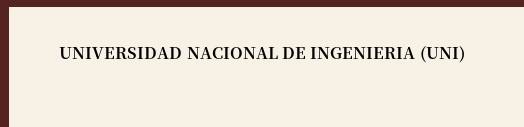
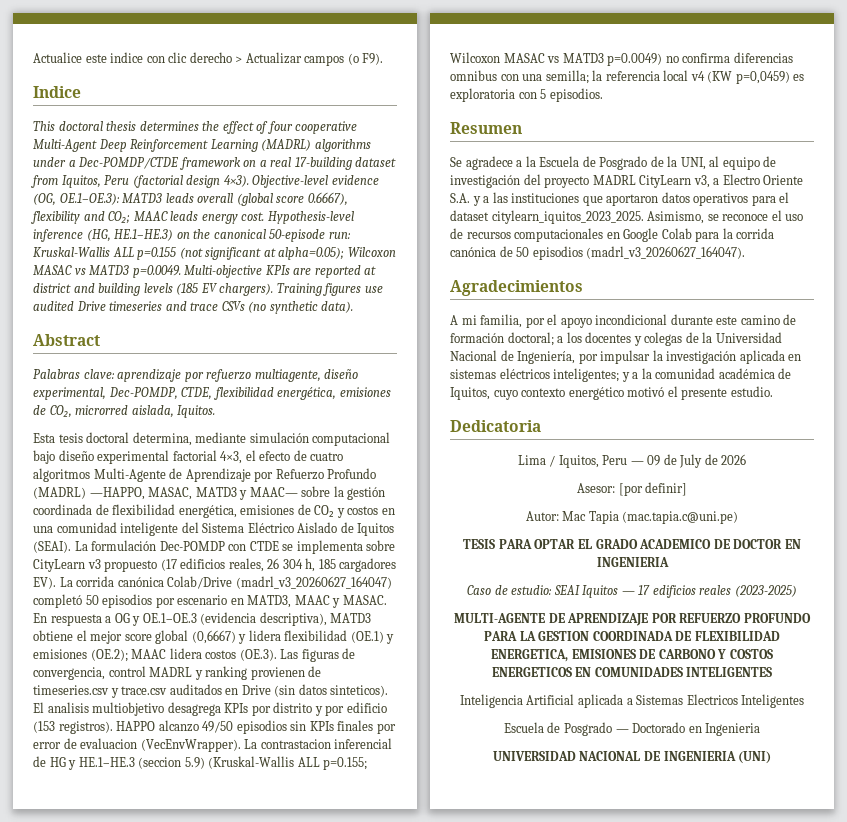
+ Actualice este indice con clic derecho > Actualizar campos (o F9).
+ Indice
+ This doctoral thesis determines the effect of four cooperative Multi-Agent Deep Reinforcement Learning (MADRL) algorithms under a Dec-POMDP/CTDE framework on a real 17-building dataset from Iquitos, Peru (factorial design 4×3). Objective-level evidence (OG, OE.1–OE.3): MATD3 leads overall (global score 0.6667), flexibility and CO₂; MAAC leads energy cost. Hypothesis-level inference (HG, HE.1–HE.3) on the canonical 50-episode run: Kruskal-Wallis ALL p=0.155 (not significant at alpha=0.05); Wilcoxon MASAC vs MATD3 p=0.0049. Multi-objective KPIs are reported at district and building levels (185 EV chargers). Training figures use audited Drive timeseries and trace CSVs (no synthetic data).
+ Abstract
+ Palabras clave: aprendizaje por refuerzo multiagente, diseño experimental, Dec-POMDP, CTDE, flexibilidad energética, emisiones de CO₂, microrred aislada, Iquitos.
+ Esta tesis doctoral determina, mediante simulación computacional bajo diseño experimental factorial 4×3, el efecto de cuatro algoritmos Multi-Agente de Aprendizaje por Refuerzo Profundo (MADRL) —HAPPO, MASAC, MATD3 y MAAC— sobre la gestión coordinada de flexibilidad energética, emisiones de CO₂ y costos en una comunidad inteligente del Sistema Eléctrico Aislado de Iquitos (SEAI). La formulación Dec-POMDP con CTDE se implementa sobre CityLearn v3 propuesto (17 edificios reales, 26 304 h, 185 cargadores EV). La corrida canónica Colab/Drive (madrl_v3_20260627_164047) completó 50 episodios por escenario en MATD3, MAAC y MASAC. En respuesta a OG y OE.1–OE.3 (evidencia descriptiva), MATD3 obtiene el mejor score global (0,6667) y lidera flexibilidad (OE.1) y emisiones (OE.2); MAAC lidera costos (OE.3). Las figuras de convergencia, control MADRL y ranking provienen de timeseries.csv y trace.csv auditados en Drive (sin datos sinteticos). El analisis multiobjetivo desagrega KPIs por distrito y por edificio (153 registros). HAPPO alcanzo 49/50 episodios sin KPIs finales por error de evaluacion (VecEnvWrapper). La contrastacion inferencial de HG y HE.1–HE.3 (seccion 5.9) (Kruskal-Wallis ALL p=0.155; Wilcoxon MASAC vs MATD3 p=0.0049) no confirma diferencias omnibus con una semilla; la referencia local v4 (KW p=0,0459) es exploratoria con 5 episodios.
+ Resumen
+ Se agradece a la Escuela de Posgrado de la UNI, al equipo de investigación del proyecto MADRL CityLearn v3, a Electro Oriente S.A. y a las instituciones que aportaron datos operativos para el dataset citylearn_iquitos_2023_2025. Asimismo, se reconoce el uso de recursos computacionales en Google Colab para la corrida canónica de 50 episodios (madrl_v3_20260627_164047).
+ Agradecimientos
+ A mi familia, por el apoyo incondicional durante este camino de formación doctoral; a los docentes y colegas de la Universidad Nacional de Ingeniería, por impulsar la investigación aplicada en sistemas eléctricos inteligentes; y a la comunidad académica de Iquitos, cuyo contexto energético motivó el presente estudio.
+ Dedicatoria
+ Lima / Iquitos, Peru — 09 de July de 2026
+ Asesor: [por definir]
+ Autor: Mac Tapia (mac.tapia.c@uni.pe)
+ TESIS PARA OPTAR EL GRADO ACADEMICO DE DOCTOR EN INGENIERIA
+ Caso de estudio: SEAI Iquitos — 17 edificios reales (2023-2025)
+ MULTI-AGENTE DE APRENDIZAJE POR REFUERZO PROFUNDO PARA LA GESTION COORDINADA DE FLEXIBILIDAD ENERGETICA, EMISIONES DE CARBONO Y COSTOS ENERGETICOS EN COMUNIDADES INTELIGENTES
+ Inteligencia Artificial aplicada a Sistemas Electricos Inteligentes
+ Escuela de Posgrado — Doctorado en Ingenieria

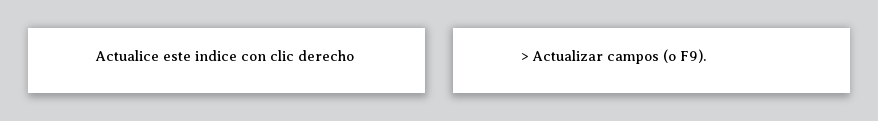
- Indice
- This doctoral thesis determines the effect of four cooperative Multi-Agent Deep Reinforcement Learning (MADRL) algorithms under a Dec-POMDP/CTDE framework on a real 17-building dataset from Iquitos, Peru (factorial design 4×3). Objective-level evidence (OG, OE.1–OE.3): MATD3 leads overall (global score 0.6667), flexibility and CO₂; MAAC leads energy cost. Hypothesis-level inference (HG, HE.1–HE.3) on the canonical 50-episode run: Kruskal-Wallis ALL p=0.155 (not significant at alpha=0.05); Wilcoxon MASAC vs MATD3 p=0.0049. Multi-objective KPIs are reported at district and building levels (185 EV chargers). Training figures use audited Drive timeseries and trace CSVs (no synthetic data).
- Abstract
- Palabras clave: aprendizaje por refuerzo multiagente, diseño experimental, Dec-POMDP, CTDE, flexibilidad energética, emisiones de CO₂, microrred aislada, Iquitos.
- Esta tesis doctoral determina, mediante simulación computacional bajo diseño experimental factorial 4×3, el efecto de cuatro algoritmos Multi-Agente de Aprendizaje por Refuerzo Profundo (MADRL) —HAPPO, MASAC, MATD3 y MAAC— sobre la gestión coordinada de flexibilidad energética, emisiones de CO₂ y costos en una comunidad inteligente del Sistema Eléctrico Aislado de Iquitos (SEAI). La formulación Dec-POMDP con CTDE se implementa sobre CityLearn v3 propuesto (17 edificios reales, 26 304 h, 185 cargadores EV). La corrida canónica Colab/Drive (madrl_v3_20260627_164047) completó 50 episodios por escenario en MATD3, MAAC y MASAC. En respuesta a OG y OE.1–OE.3 (evidencia descriptiva), MATD3 obtiene el mejor score global (0,6667) y lidera flexibilidad (OE.1) y emisiones (OE.2); MAAC lidera costos (OE.3). Las figuras de convergencia, control MADRL y ranking provienen de timeseries.csv y trace.csv auditados en Drive (sin datos sinteticos). El analisis multiobjetivo desagrega KPIs por distrito y por edificio (153 registros). HAPPO alcanzo 49/50 episodios sin KPIs finales por error de evaluacion (VecEnvWrapper). La contrastacion inferencial de HG y HE.1–HE.3 (seccion 5.9) (Kruskal-Wallis ALL p=0.155; Wilcoxon MASAC vs MATD3 p=0.0049) no confirma diferencias omnibus con una semilla; la referencia local v4 (KW p=0,0459) es exploratoria con 5 episodios.
- Resumen
- Se agradece a la Escuela de Posgrado de la UNI, al equipo de investigación del proyecto MADRL CityLearn v3, a Electro Oriente S.A. y a las instituciones que aportaron datos operativos para el dataset citylearn_iquitos_2023_2025. Asimismo, se reconoce el uso de recursos computacionales en Google Colab para la corrida canónica de 50 episodios (madrl_v3_20260627_164047).
- Agradecimientos
- A mi familia, por el apoyo incondicional durante este camino de formación doctoral; a los docentes y colegas de la Universidad Nacional de Ingeniería, por impulsar la investigación aplicada en sistemas eléctricos inteligentes; y a la comunidad académica de Iquitos, cuyo contexto energético motivó el presente estudio.
- Dedicatoria
- Lima / Iquitos, Peru — 09 de July de 2026
- Asesor: [por definir]
- Autor: Mac Tapia (mac.tapia.c@uni.pe)
- TESIS PARA OPTAR EL GRADO ACADEMICO DE DOCTOR EN INGENIERIA
- Caso de estudio: SEAI Iquitos — 17 edificios reales (2023-2025)
- MULTI-AGENTE DE APRENDIZAJE POR REFUERZO PROFUNDO PARA LA GESTION COORDINADA DE FLEXIBILIDAD ENERGETICA, EMISIONES DE CARBONO Y COSTOS ENERGETICOS EN COMUNIDADES INTELIGENTES
- Inteligencia Artificial aplicada a Sistemas Electricos Inteligentes
- Escuela de Posgrado — Doctorado en Ingenieria
- UNIVERSIDAD NACIONAL DE INGENIERIA (UNI)

